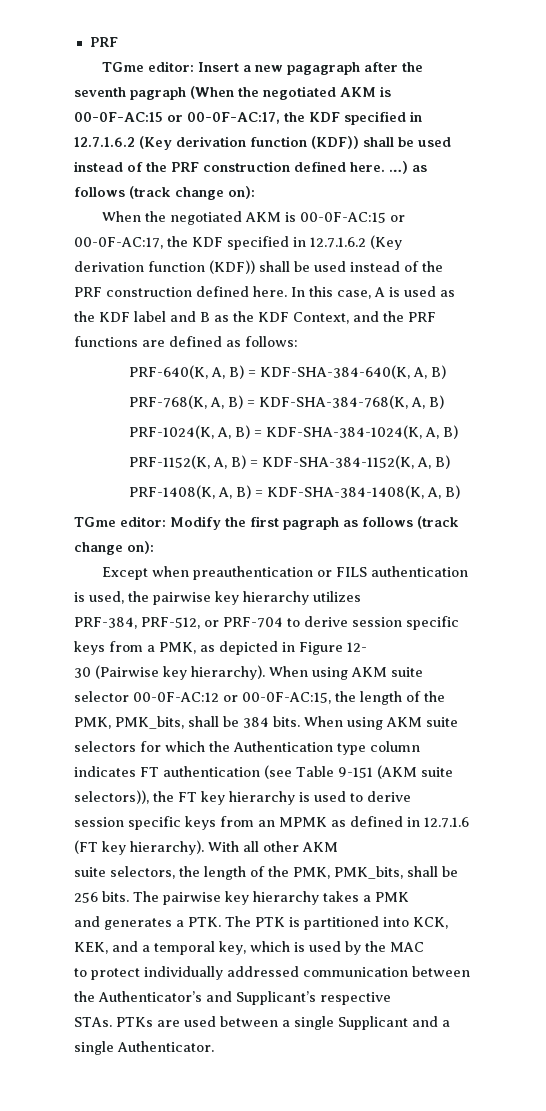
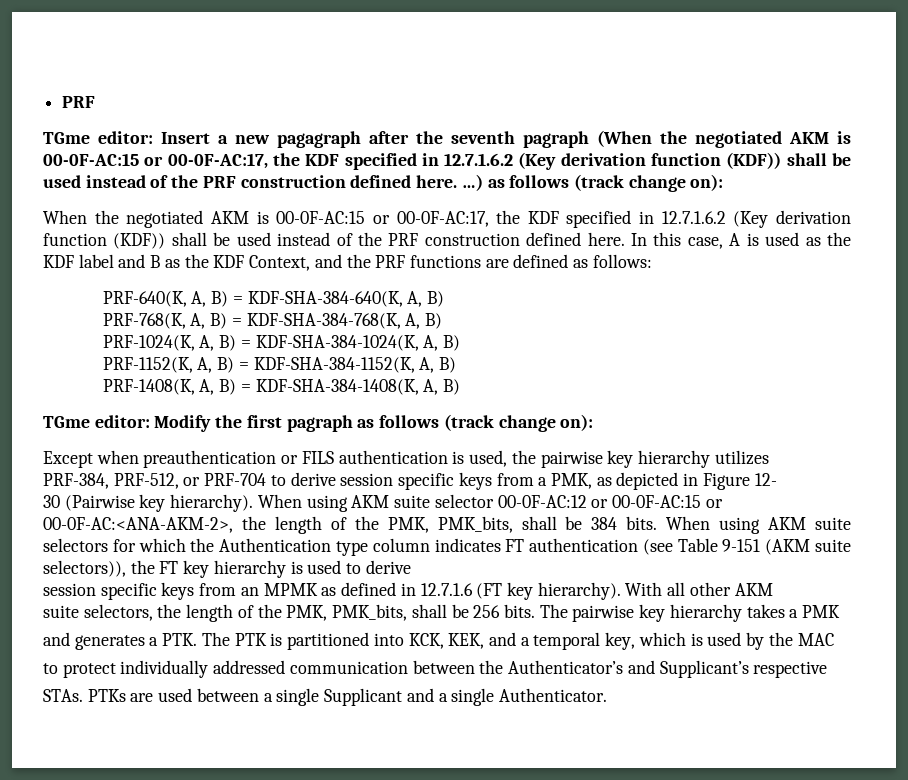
- When using AKM suite selector 00-0F-AC:12 or 00-0F-AC:15, the length of the PMK, PMK_bits, shall be 384 bits.
+ When using AKM suite selector 00-0F-AC:12 or 00-0F-AC:15 or 00-0F-AC:<ANA-AKM-2>, the length of the PMK, PMK_bits, shall be 384 bits.

